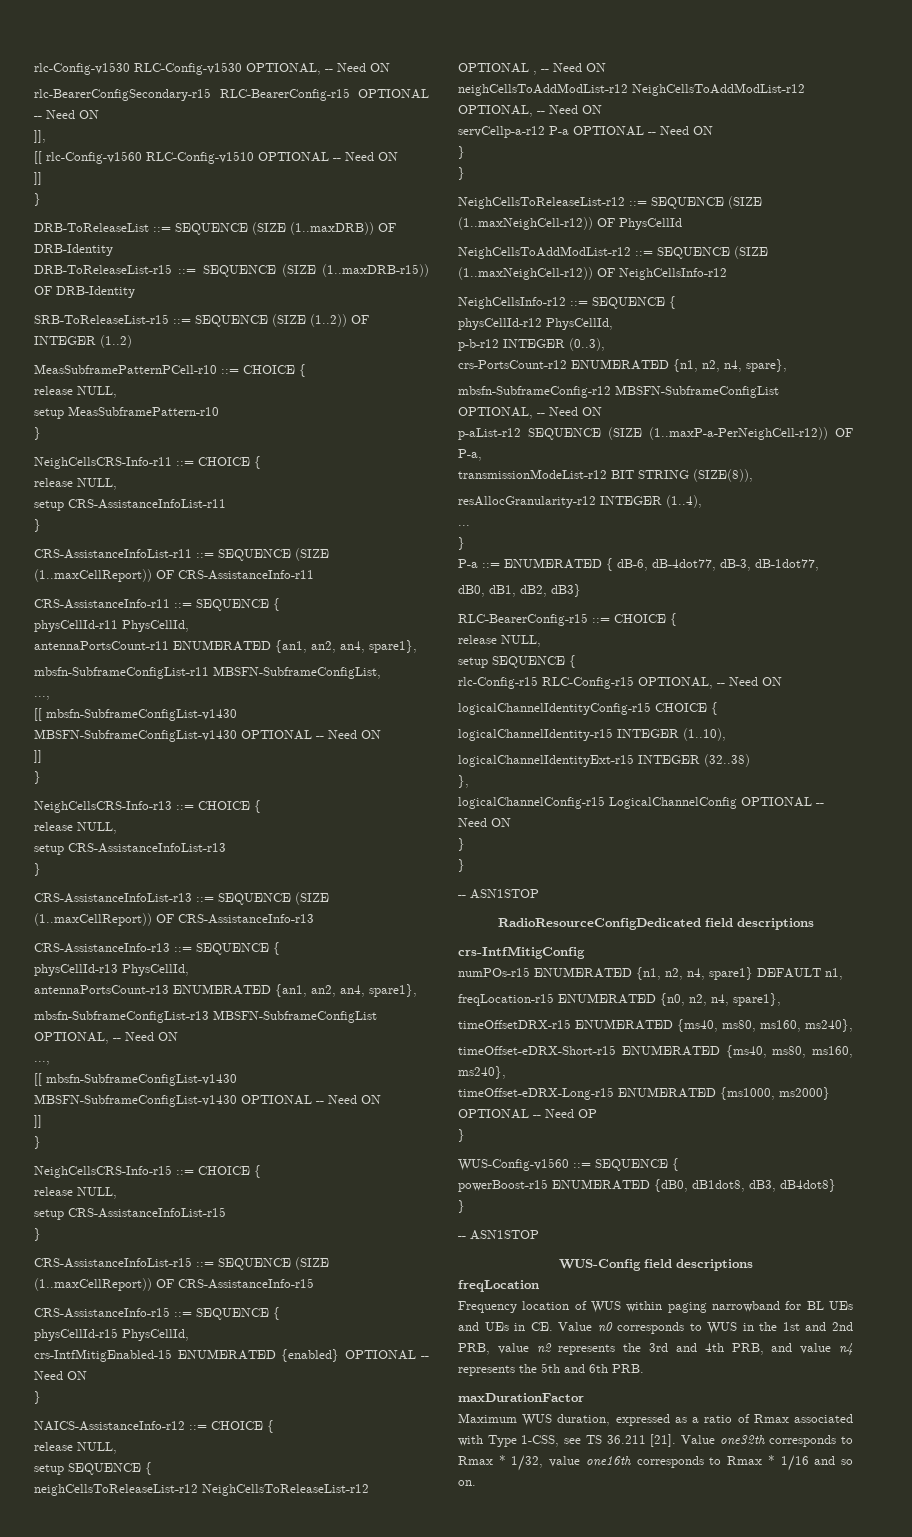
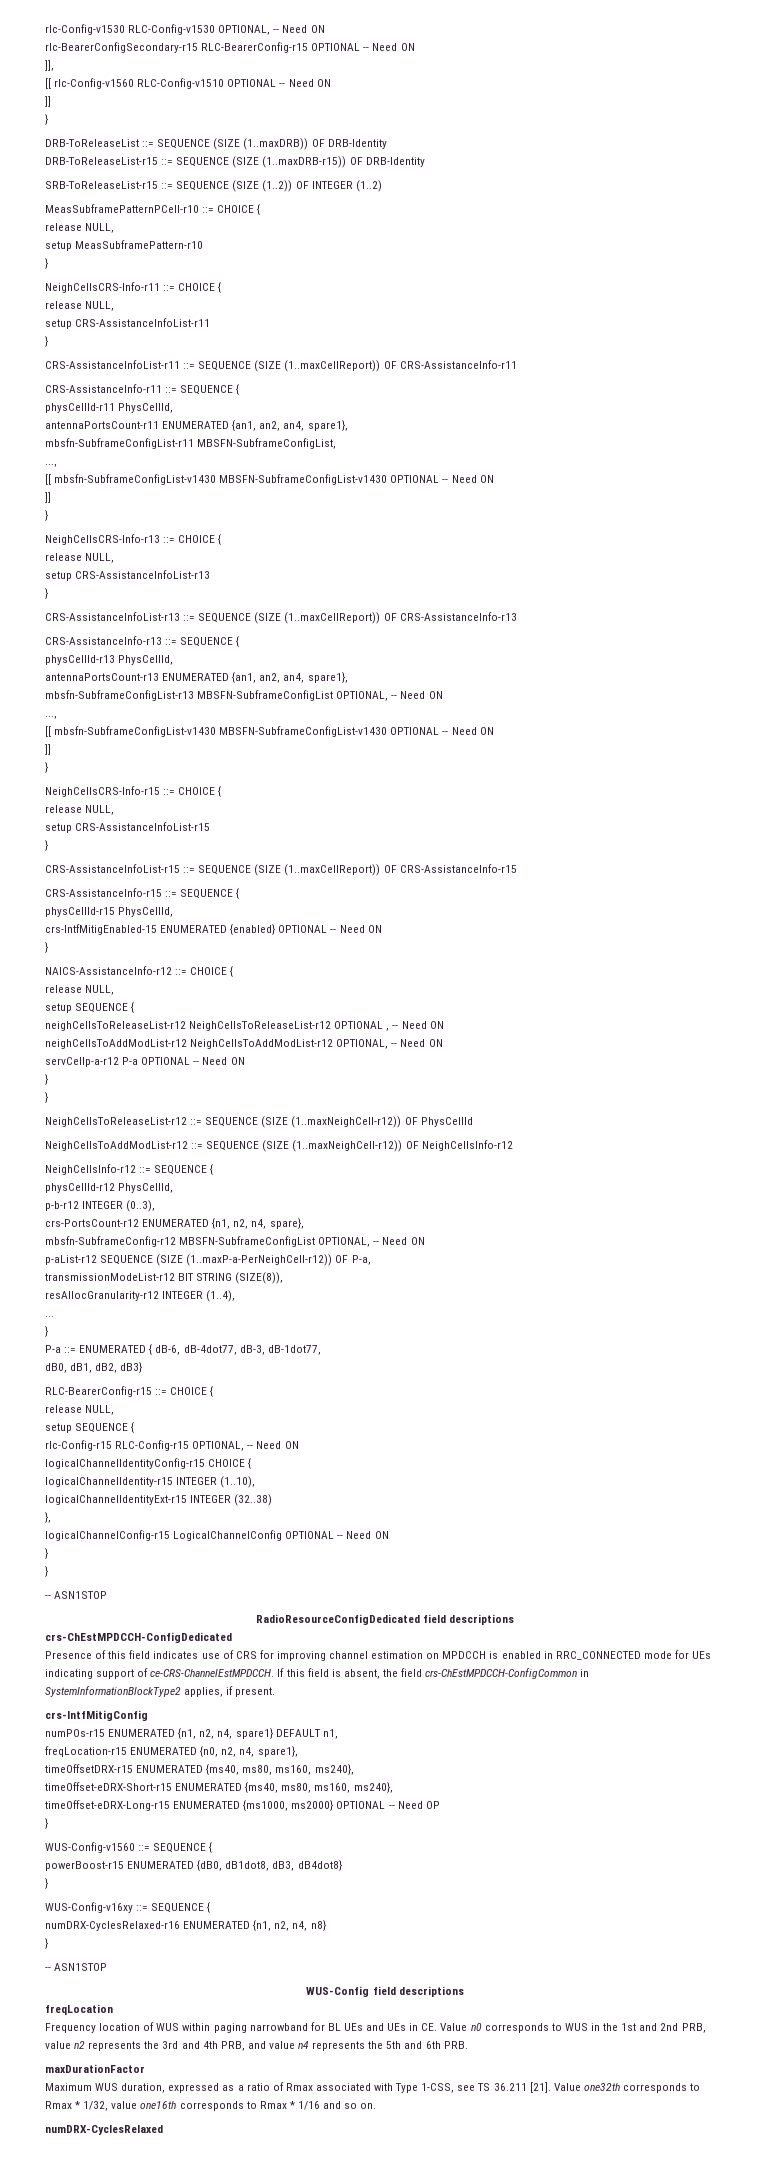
+ crs-ChEstMPDCCH-ConfigDedicated
+ Presence of this field indicates use of CRS for improving channel estimation on MPDCCH is enabled in RRC_CONNECTED mode for UEs indicating support of ce-CRS-ChannelEstMPDCCH. If this field is absent, the field crs-ChEstMPDCCH-ConfigCommon in SystemInformationBlockType2 applies, if present.
+ WUS-Config-v16xy ::= SEQUENCE {
+ numDRX-CyclesRelaxed-r16 ENUMERATED {n1, n2, n4, n8}
+ }
+ numDRX-CyclesRelaxed

